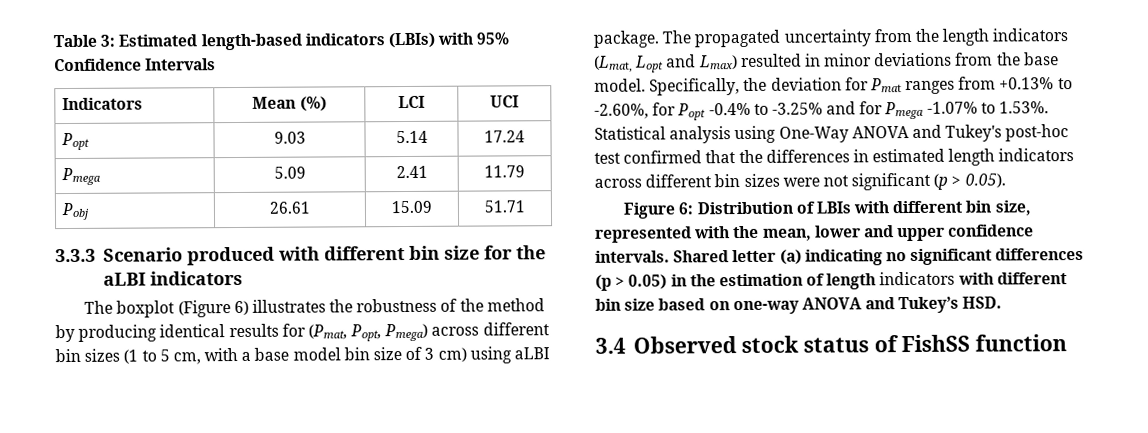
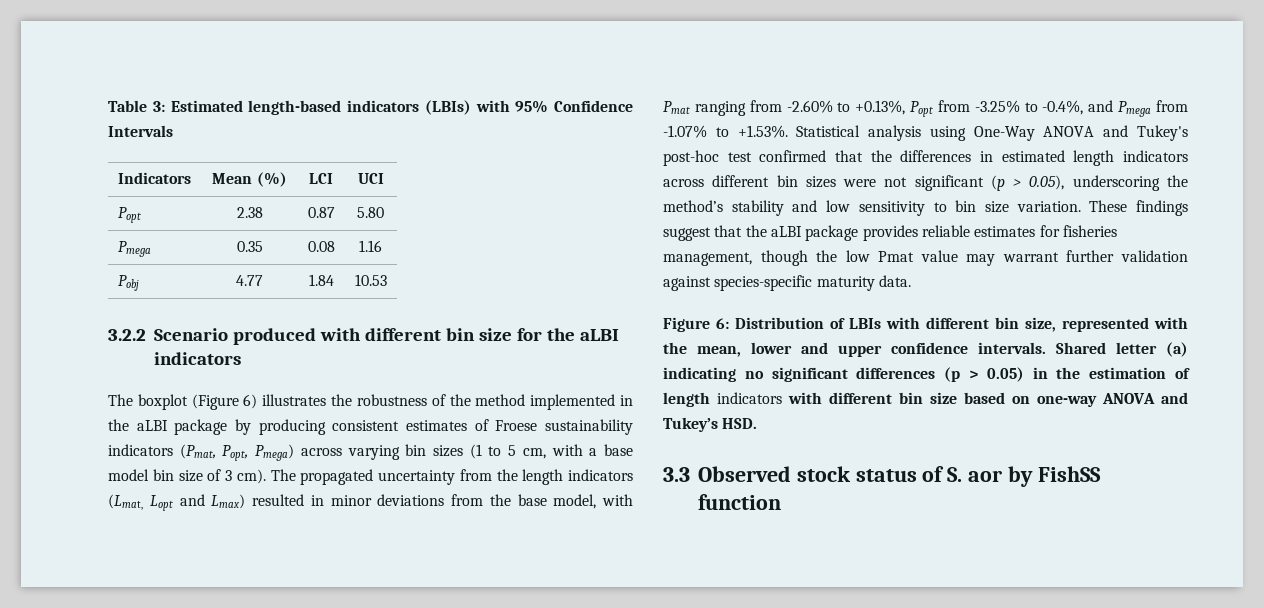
- Popt | 9.03 | 5.14 | 17.24
- Pmega | 5.09 | 2.41 | 11.79
- Pobj | 26.61 | 15.09 | 51.71
- 3.3.3 Scenario produced with different bin size for the aLBI indicators
+ Popt | 2.38 | 0.87 | 5.80
+ Pmega | 0.35 | 0.08 | 1.16
+ Pobj | 4.77 | 1.84 | 10.53
+ 3.2.2 Scenario produced with different bin size for the aLBI indicators
- The boxplot (Figure 6) illustrates the robustness of the method by producing identical results for (Pmat, Popt, Pmega) across different bin sizes (1 to 5 cm, with a base model bin size of 3 cm) using aLBI package.
+ The boxplot (Figure 6) illustrates the robustness of the method implemented in the aLBI package by producing consistent estimates of Froese sustainability indicators (Pmat, Popt, Pmega) across varying bin sizes (1 to 5 cm, with a base model bin size of 3 cm).
- The propagated uncertainty from the length indicators (Lmat, Lopt and Lmax) resulted in minor deviations from the base model. Specifically, the deviation for Pmat ranges from +0.13% to -2.60%, for Popt -0.4% to -3.25% and for Pmega -1.07% to 1.53%. Statistical analysis using One-Way ANOVA and Tukey's post-hoc test confirmed that the differences in estimated length indicators across different bin sizes were not significant (p > 0.05).
+ The propagated uncertainty from the length indicators (Lmat, Lopt and Lmax) resulted in minor deviations from the base model, with Pmat ranging from -2.60% to +0.13%, Popt from -3.25% to -0.4%, and Pmega from -1.07% to +1.53%. Statistical analysis using One-Way ANOVA and Tukey's post-hoc test confirmed that the differences in estimated length indicators across different bin sizes were not significant (p > 0.05), underscoring the method’s stability and low sensitivity to bin size variation. These findings suggest that the aLBI package provides reliable estimates for fisheries management, though the low Pmat value may warrant further validation against species-specific maturity data.
- 3.4 Observed stock status of FishSS function
+ 3.3 Observed stock status of S. aor by FishSS function

